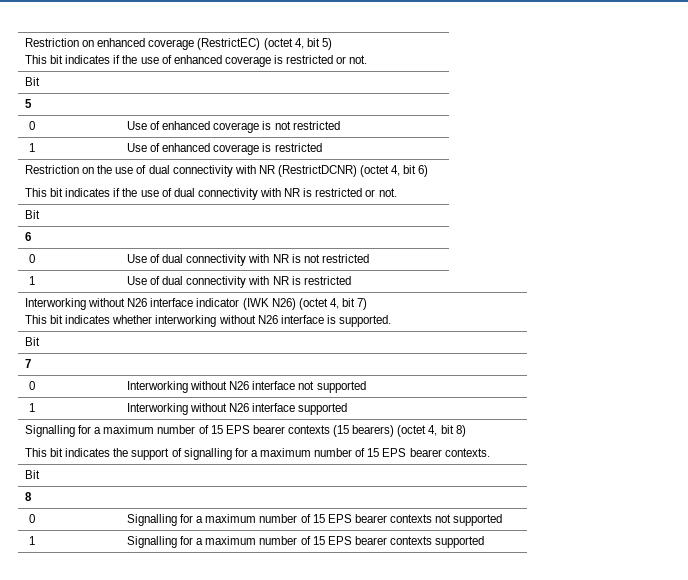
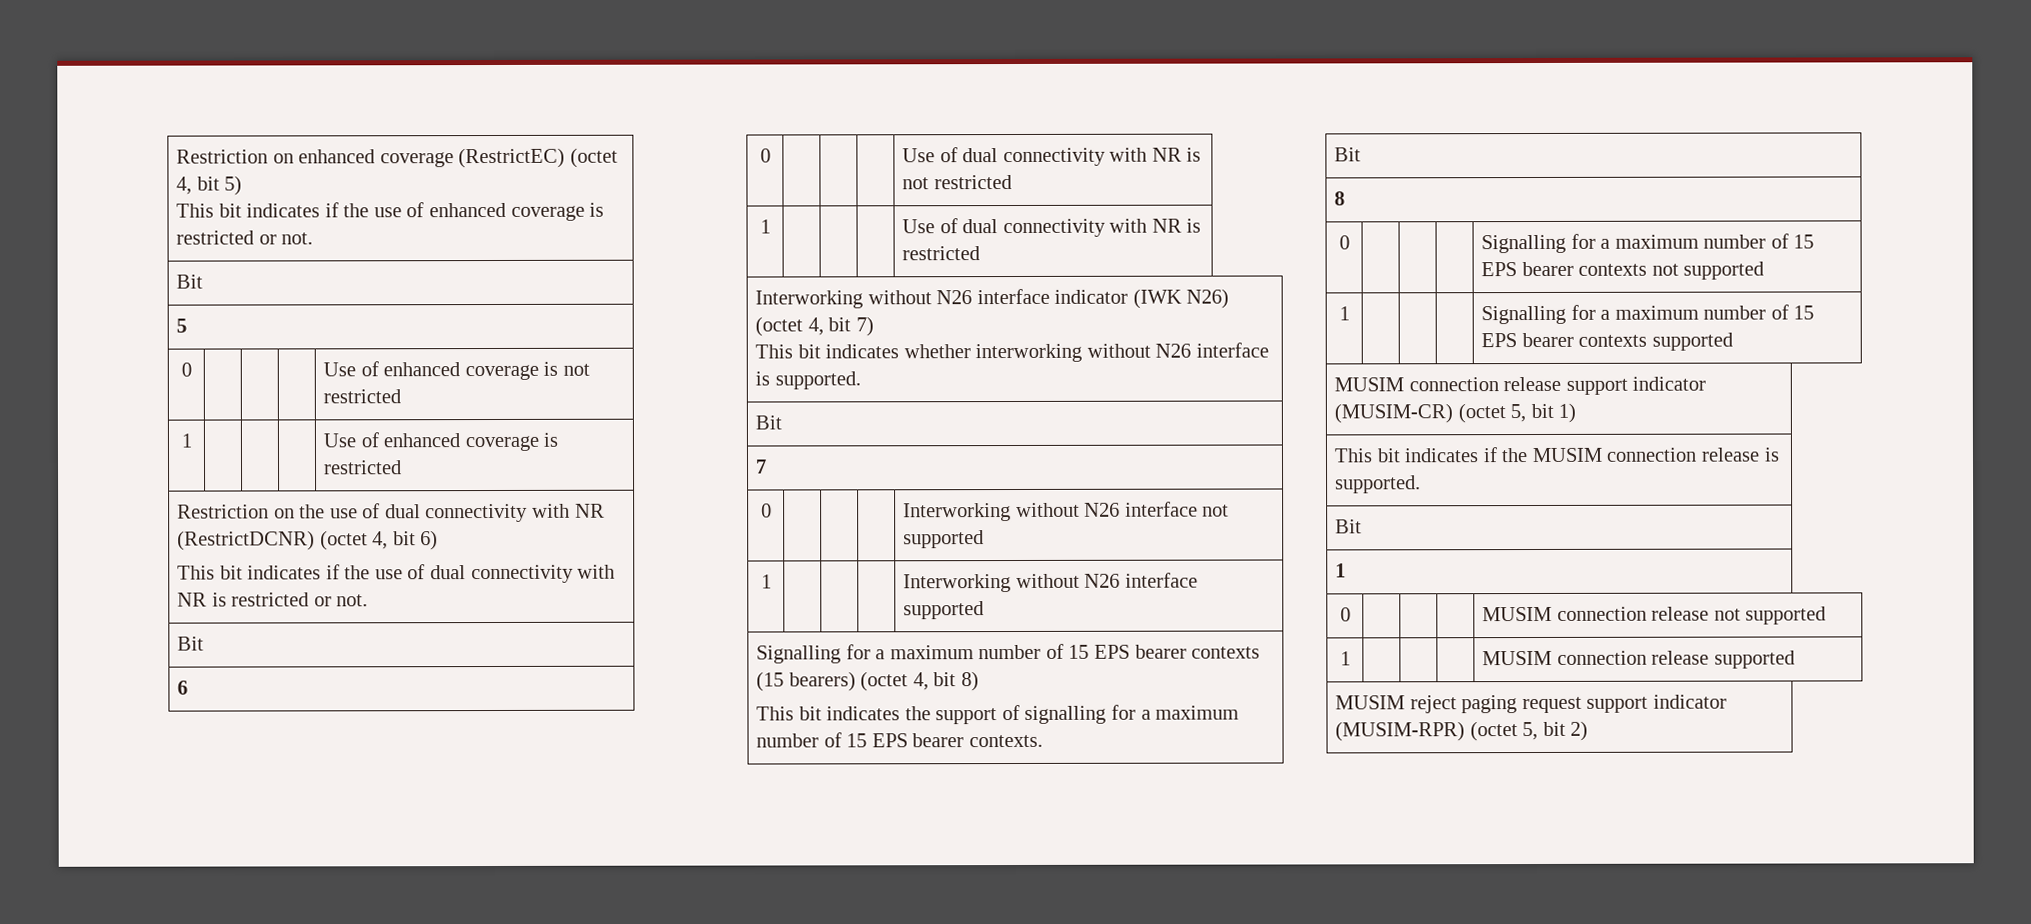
+ MUSIM connection release support indicator (MUSIM-CR) (octet 5, bit 1)
+ This bit indicates if the MUSIM connection release is supported.
+ Bit
+ 1
+ 0 | | | | MUSIM connection release not supported
+ 1 | | | | MUSIM connection release supported
+ MUSIM reject paging request support indicator (MUSIM-RPR) (octet 5, bit 2)

